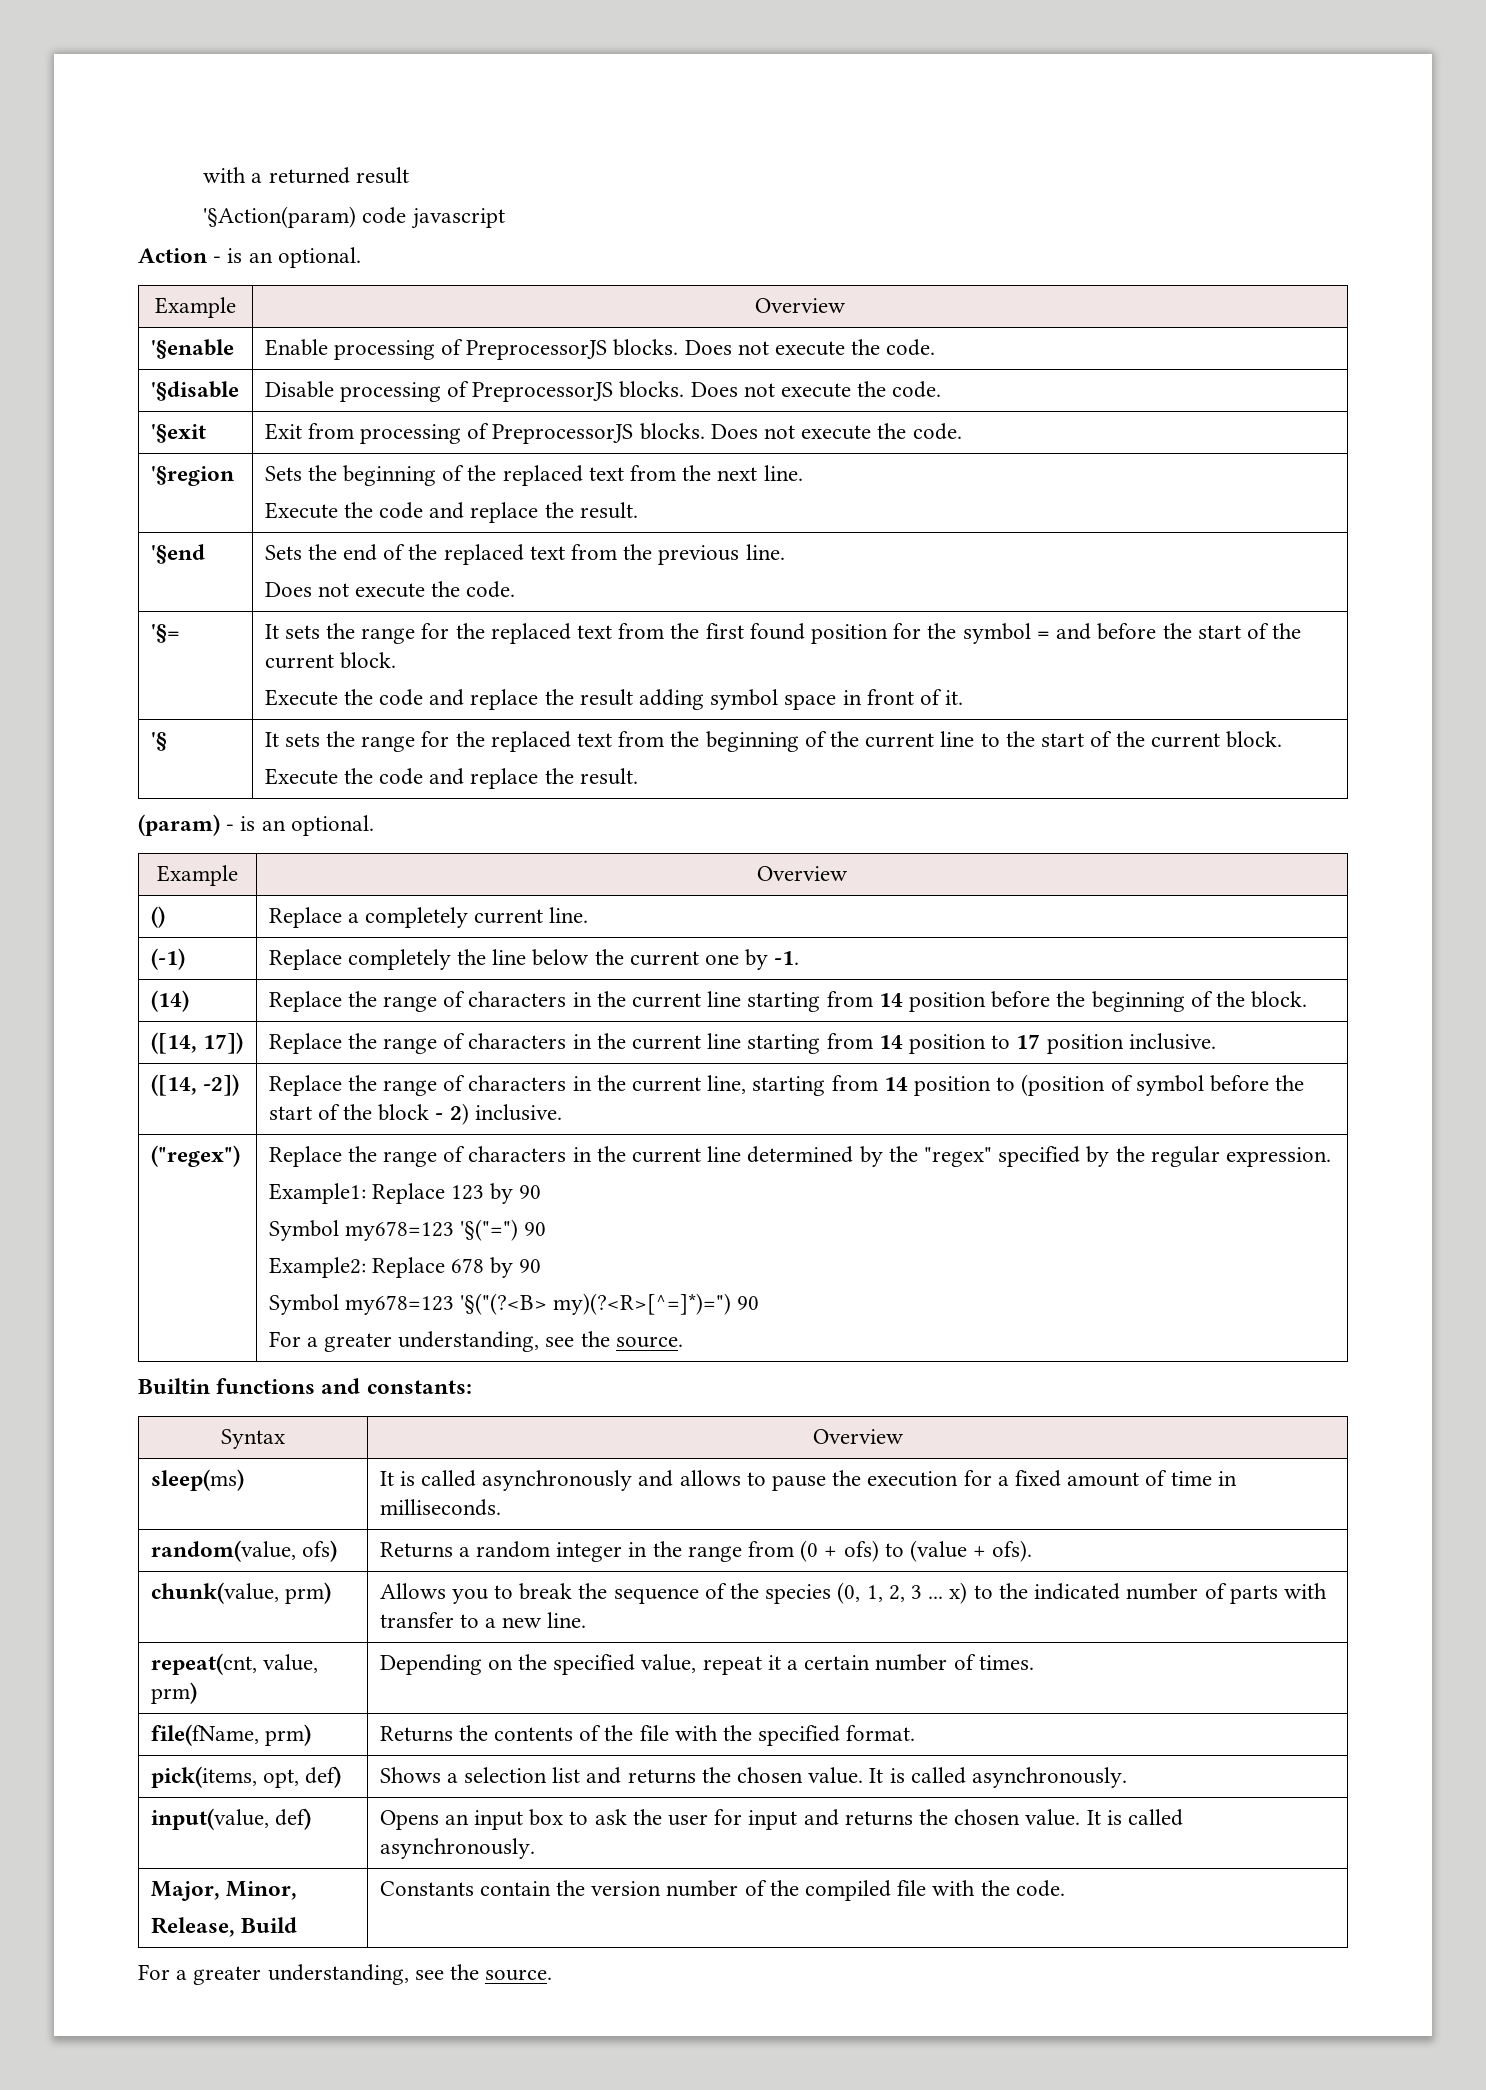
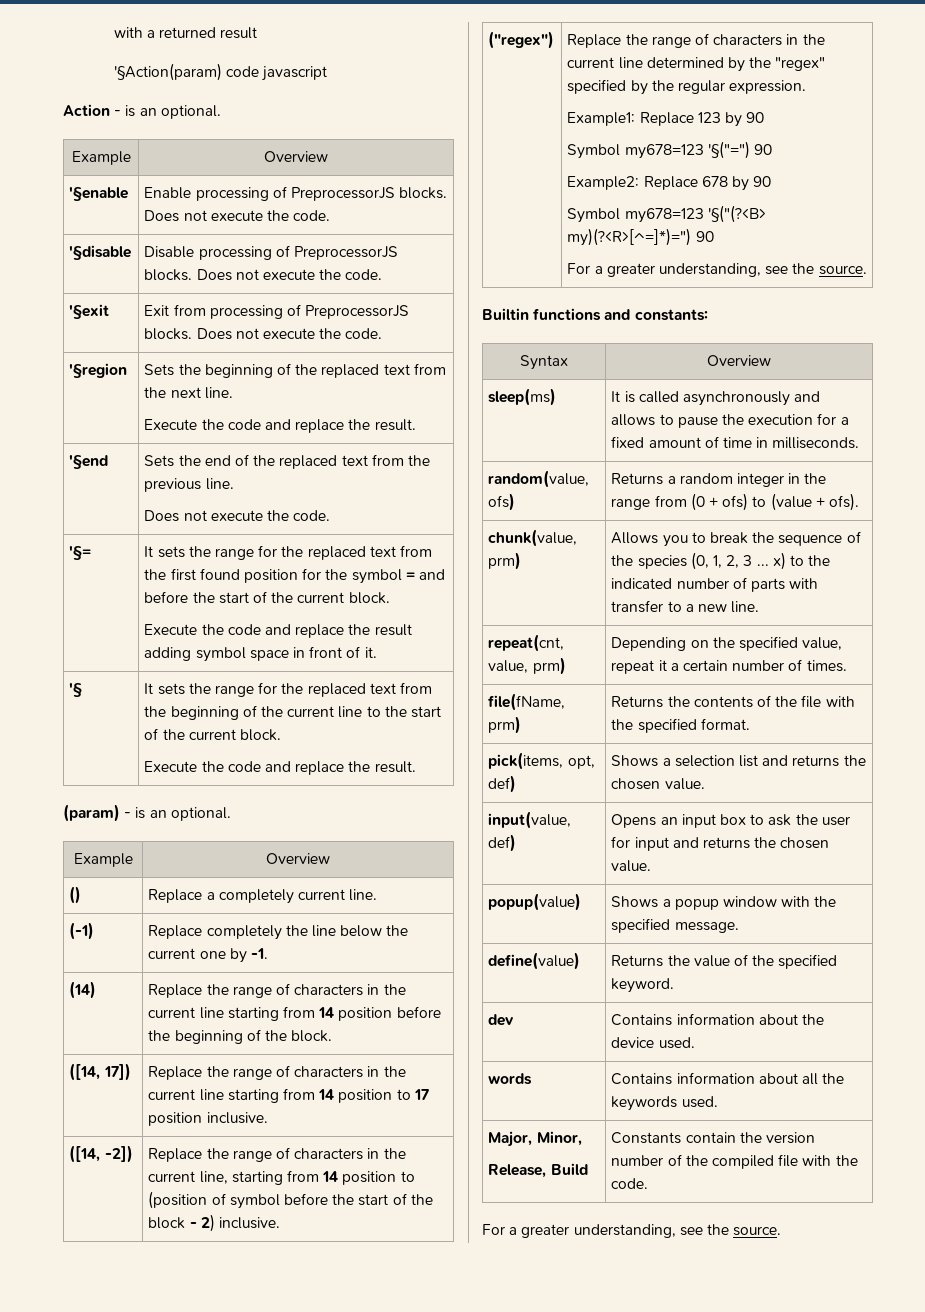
- pick(items, opt, def) | Shows a selection list and returns the chosen value. It is called asynchronously.
+ pick(items, opt, def) | Shows a selection list and returns the chosen value.
- input(value, def) | Opens an input box to ask the user for input and returns the chosen value. It is called asynchronously.
+ input(value, def) | Opens an input box to ask the user for input and returns the chosen value.
+ popup(value) | Shows a popup window with the specified message.
+ define(value) | Returns the value of the specified keyword.
+ dev | Contains information about the device used.
+ words | Contains information about all the keywords used.

